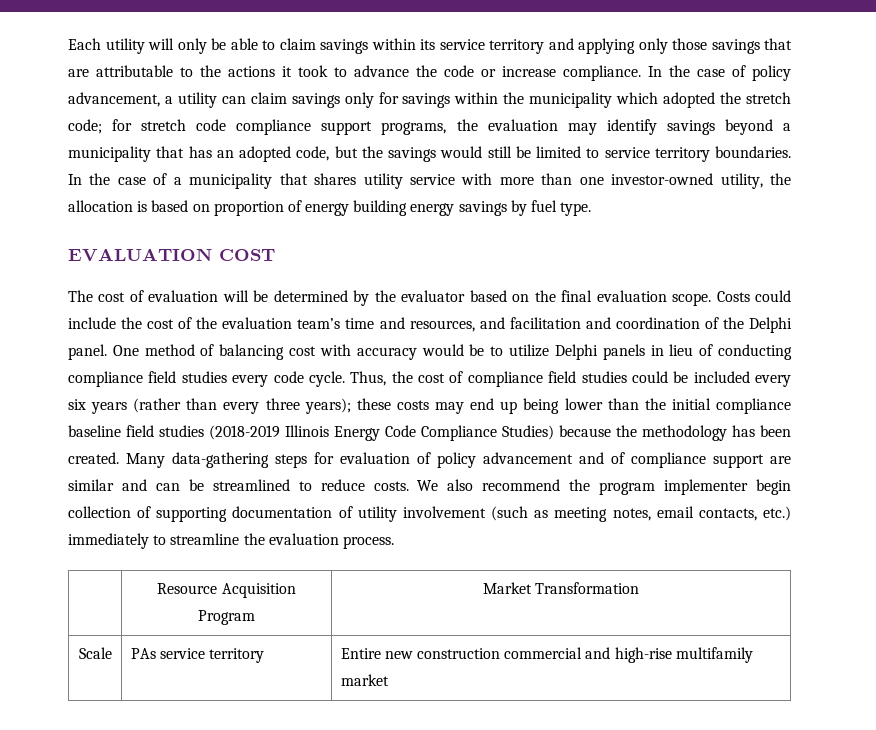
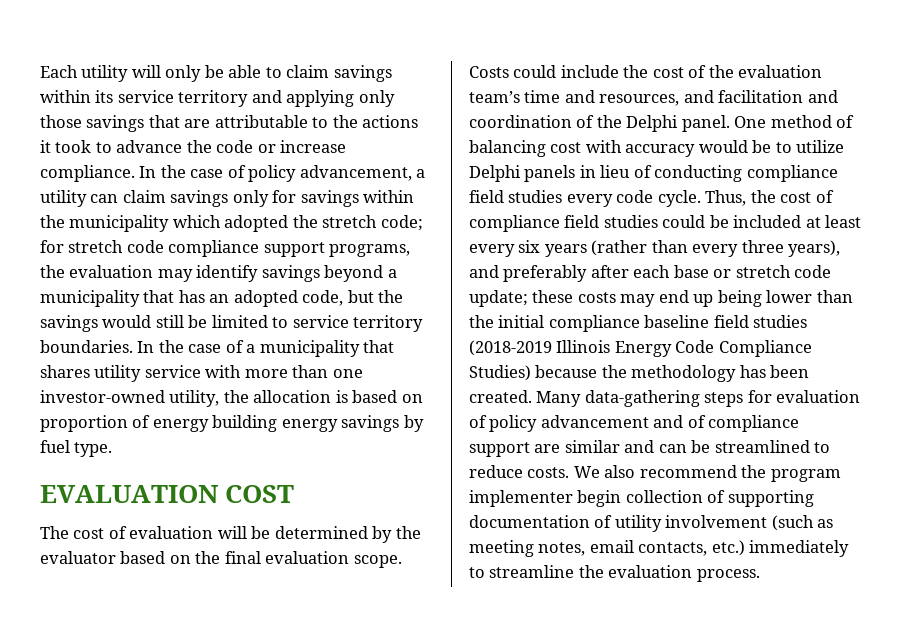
- Thus, the cost of compliance field studies could be included every six years (rather than every three years); these costs may end up being lower than the initial compliance baseline field studies (2018-2019 Illinois Energy Code Compliance Studies) because the methodology has been created.
+ Thus, the cost of compliance field studies could be included at least every six years (rather than every three years), and preferably after each base or stretch code update; these costs may end up being lower than the initial compliance baseline field studies (2018-2019 Illinois Energy Code Compliance Studies) because the methodology has been created.
- | Resource Acquisition Program | Market Transformation
- Scale | PAs service territory | Entire new construction commercial and high-rise multifamily market

